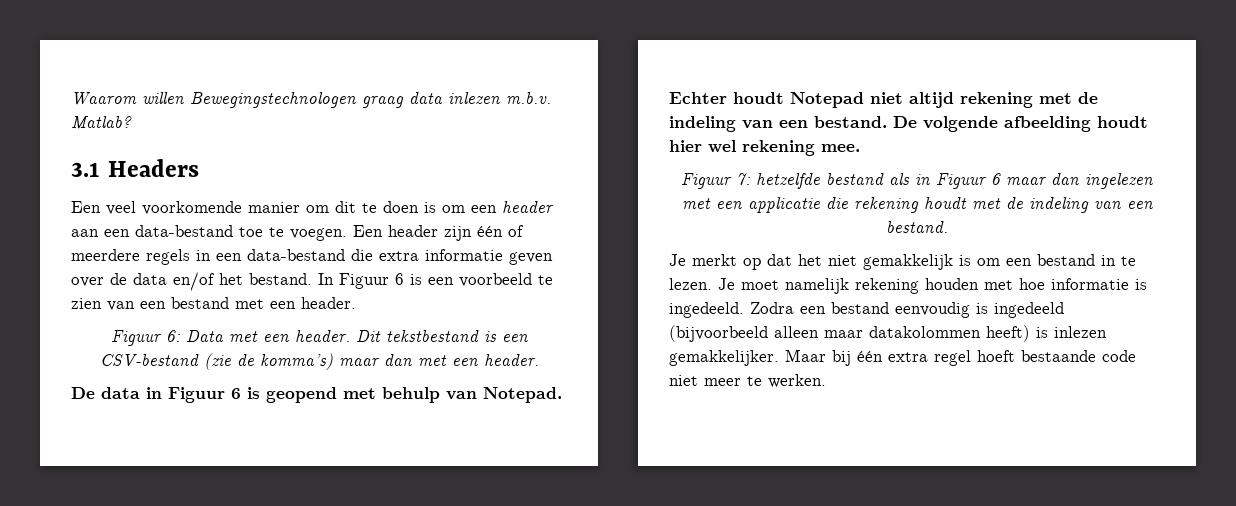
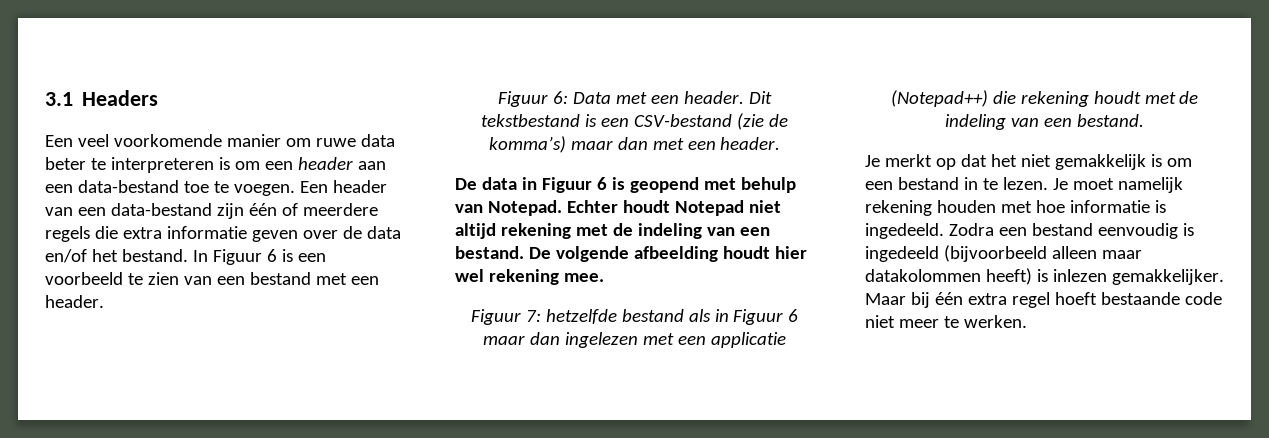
- Waarom willen Bewegingstechnologen graag data inlezen m.b.v. Matlab?
- Een veel voorkomende manier om dit te doen is om een header aan een data-bestand toe te voegen.
+ Een veel voorkomende manier om ruwe data beter te interpreteren is om een header aan een data-bestand toe te voegen.
- Een header zijn één of meerdere regels in een data-bestand die extra informatie geven over de data en/of het bestand.
+ Een header van een data-bestand zijn één of meerdere regels die extra informatie geven over de data en/of het bestand.
- Figuur 7: hetzelfde bestand als in Figuur 6 maar dan ingelezen met een applicatie die rekening houdt met de indeling van een bestand.
+ Figuur 7: hetzelfde bestand als in Figuur 6 maar dan ingelezen met een applicatie (Notepad++) die rekening houdt met de indeling van een bestand.

